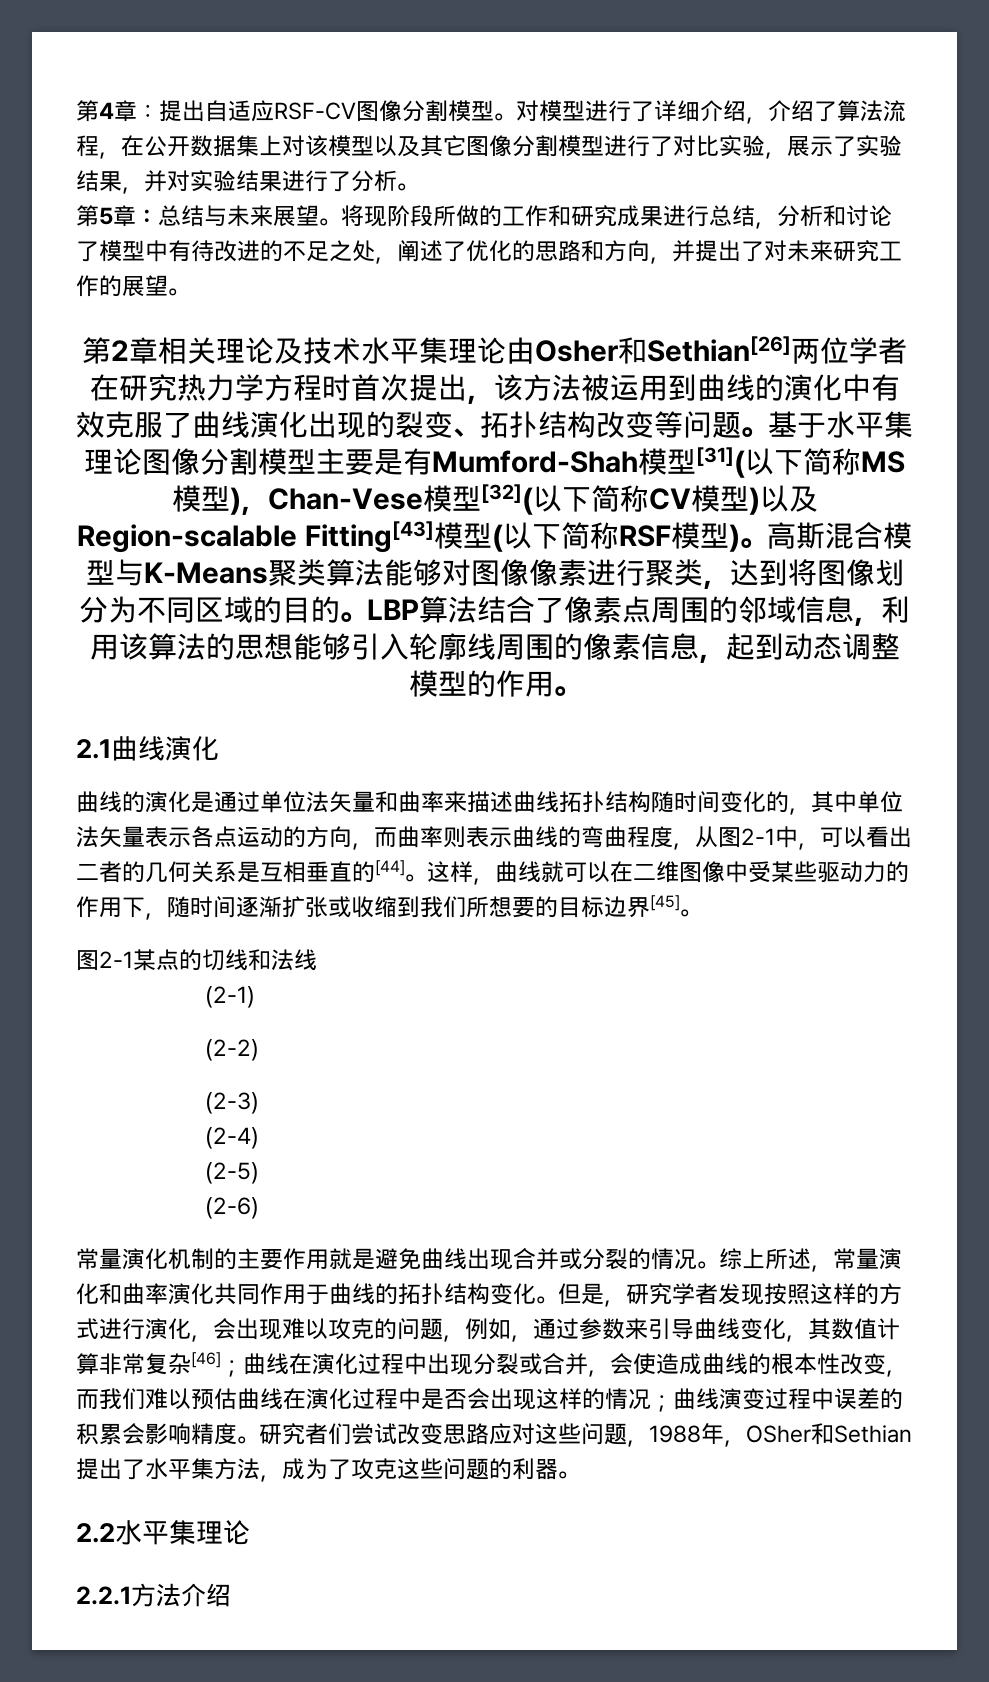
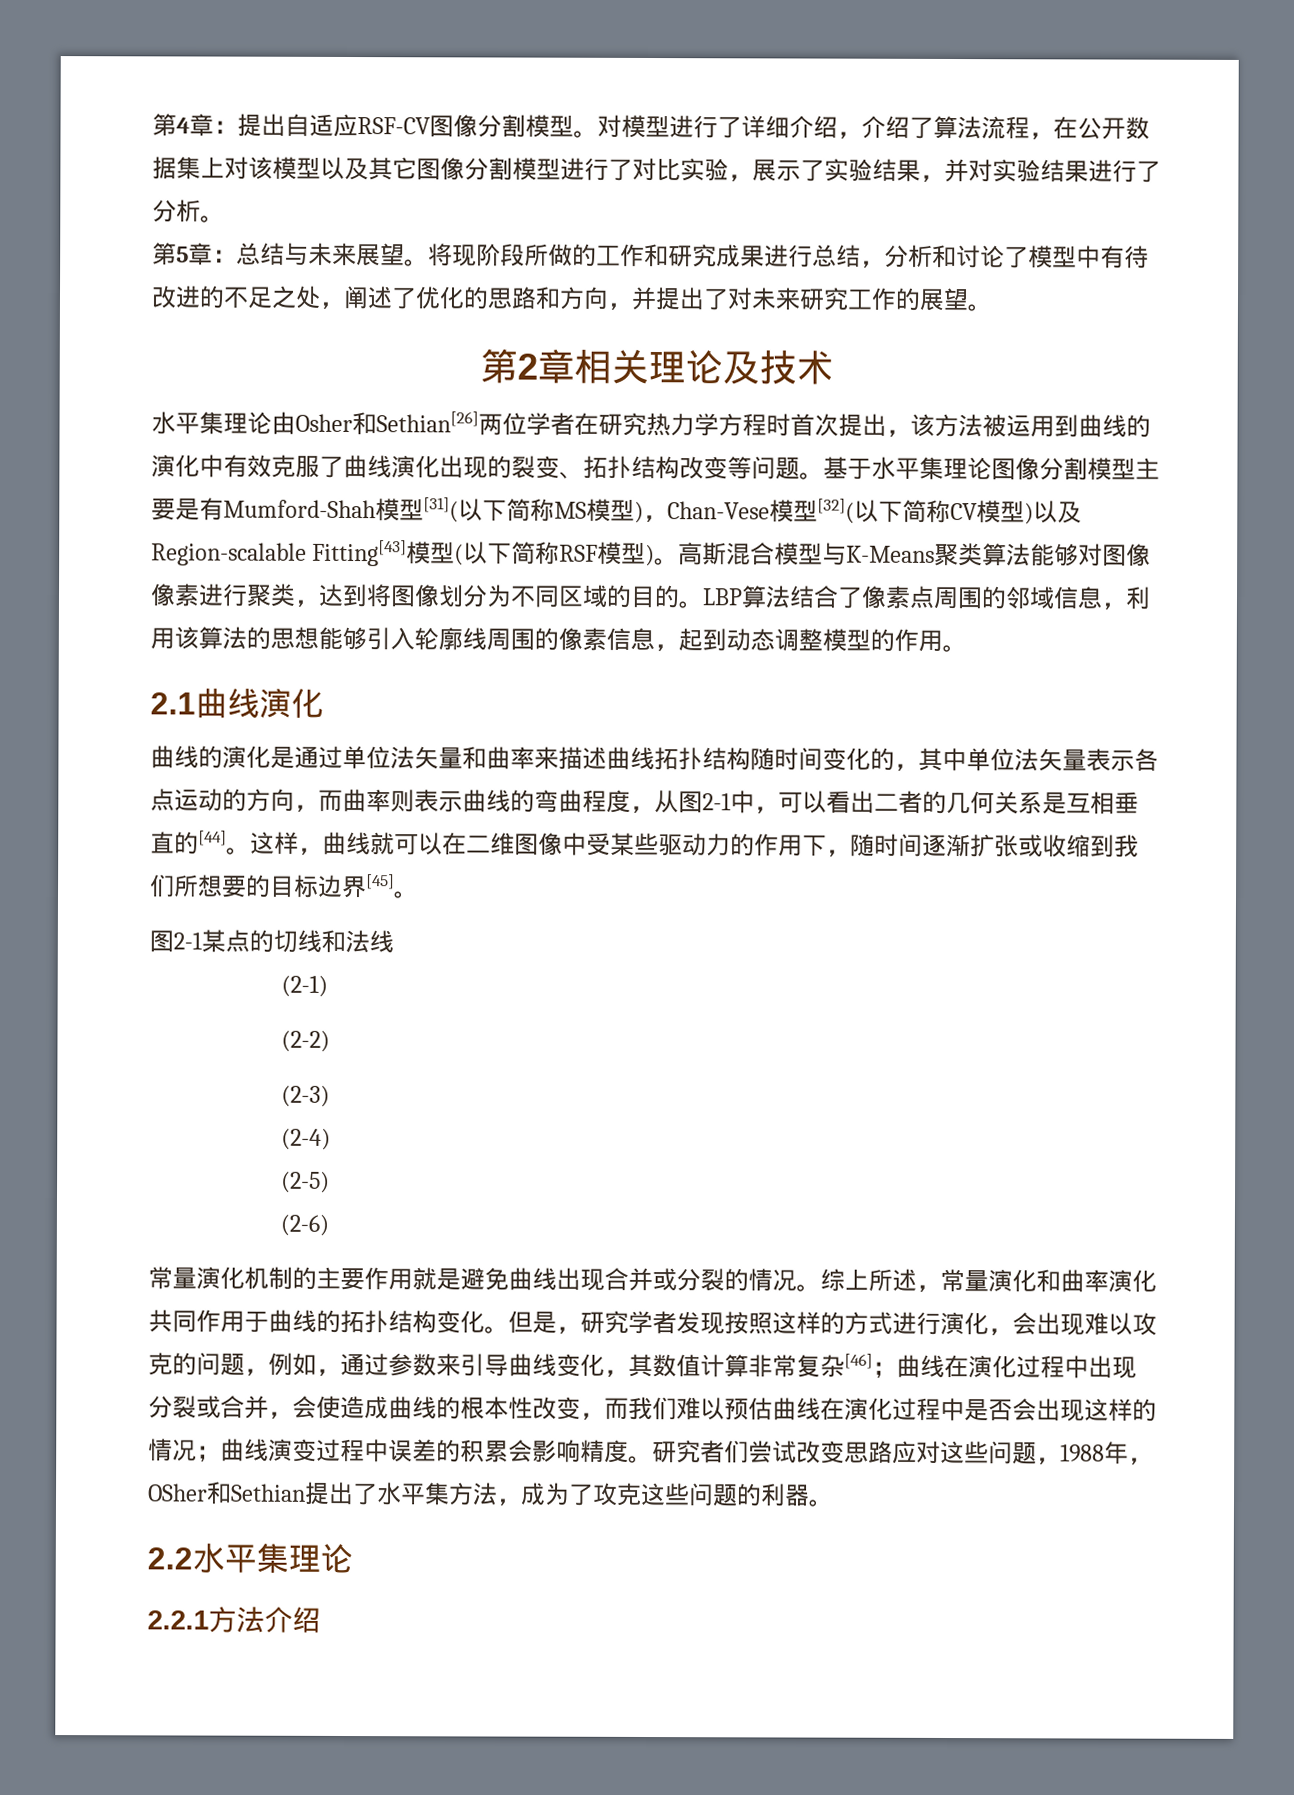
- 第2章相关理论及技术水平集理论由Osher和Sethian[26]两位学者在研究热力学方程时首次提出，该方法被运用到曲线的演化中有效克服了曲线演化出现的裂变、拓扑结构改变等问题。
+ 第2章相关理论及技术
+ 水平集理论由Osher和Sethian[26]两位学者在研究热力学方程时首次提出，该方法被运用到曲线的演化中有效克服了曲线演化出现的裂变、拓扑结构改变等问题。

